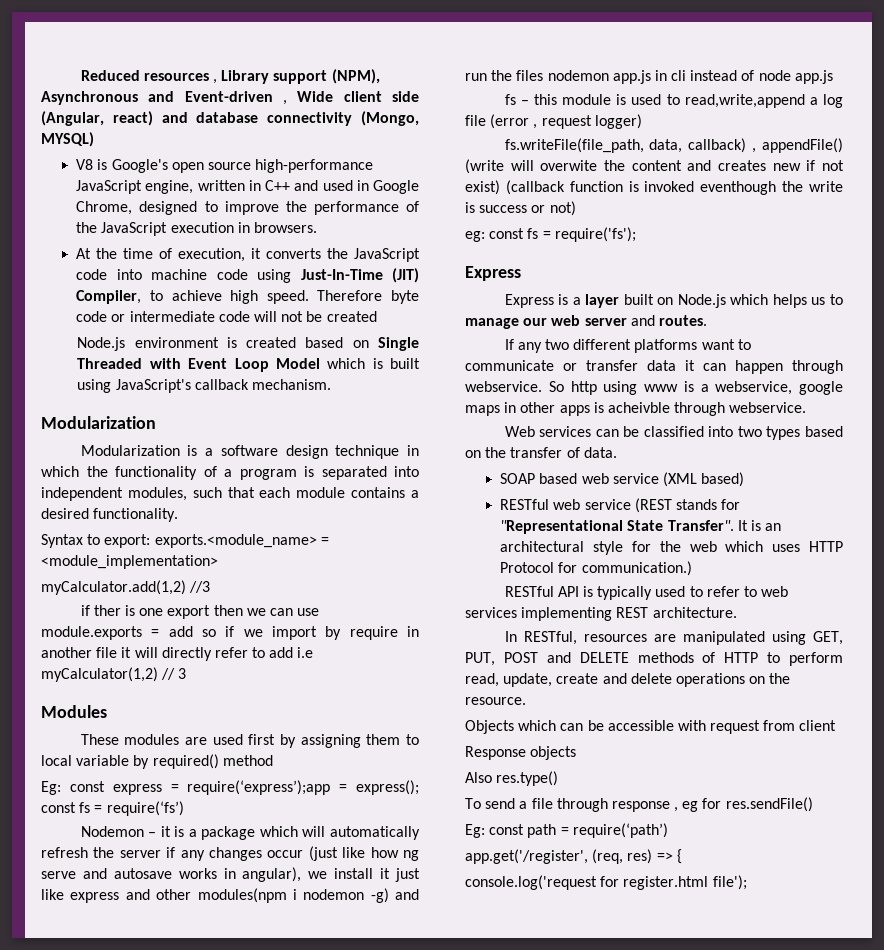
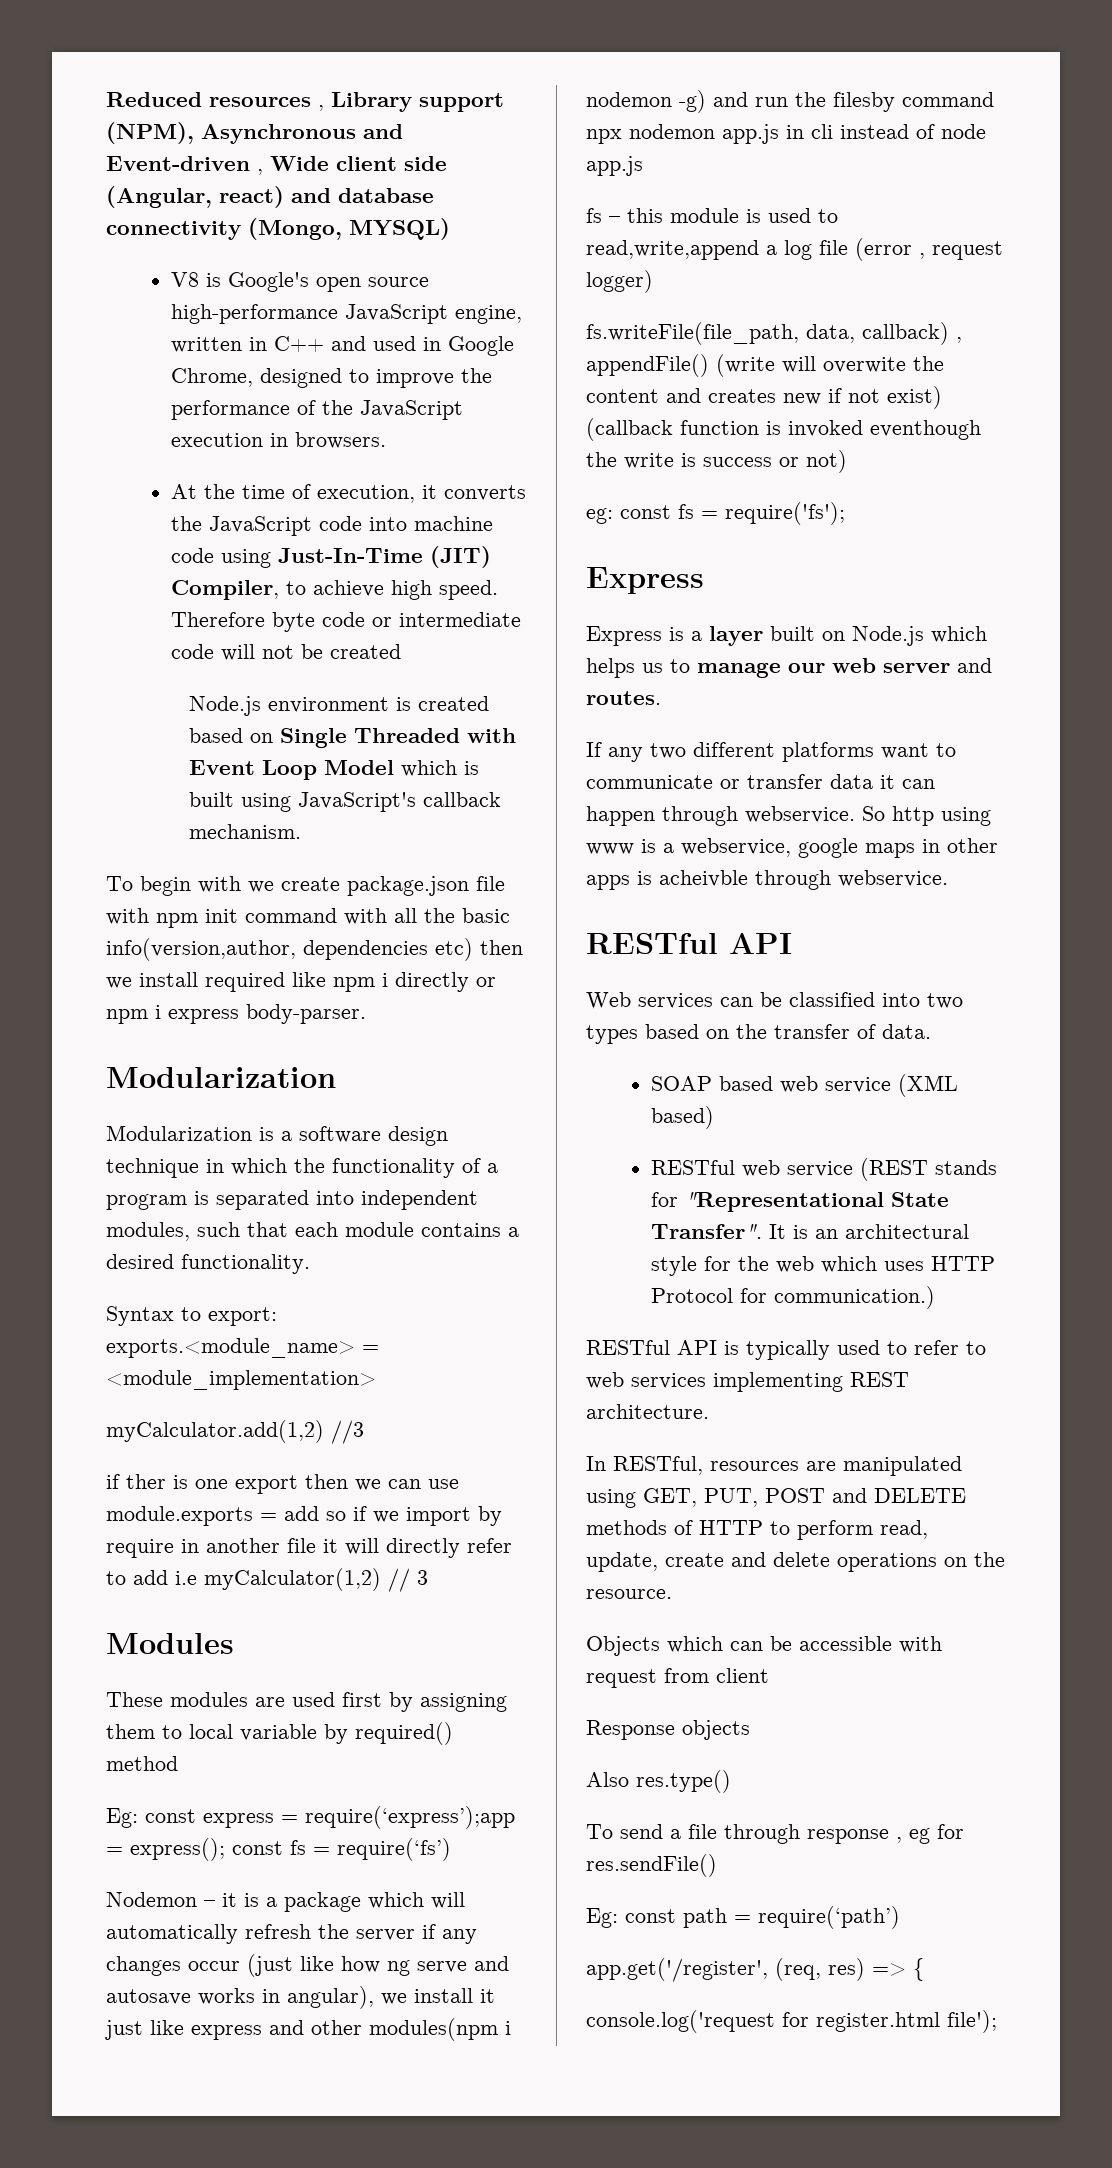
+ To begin with we create package.json file with npm init command with all the basic info(version,author, dependencies etc) then we install required like npm i directly or npm i express body-parser.
- Nodemon – it is a package which will automatically refresh the server if any changes occur (just like how ng serve and autosave works in angular), we install it just like express and other modules(npm i nodemon -g) and run the files nodemon app.js in cli instead of node app.js
+ Nodemon – it is a package which will automatically refresh the server if any changes occur (just like how ng serve and autosave works in angular), we install it just like express and other modules(npm i nodemon -g) and run the filesby command npx nodemon app.js in cli instead of node app.js
  So http using www is a webservice, google maps in other apps is acheivble through webservice.
+ RESTful API

